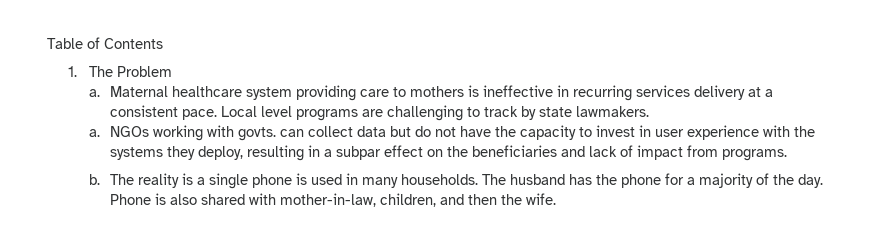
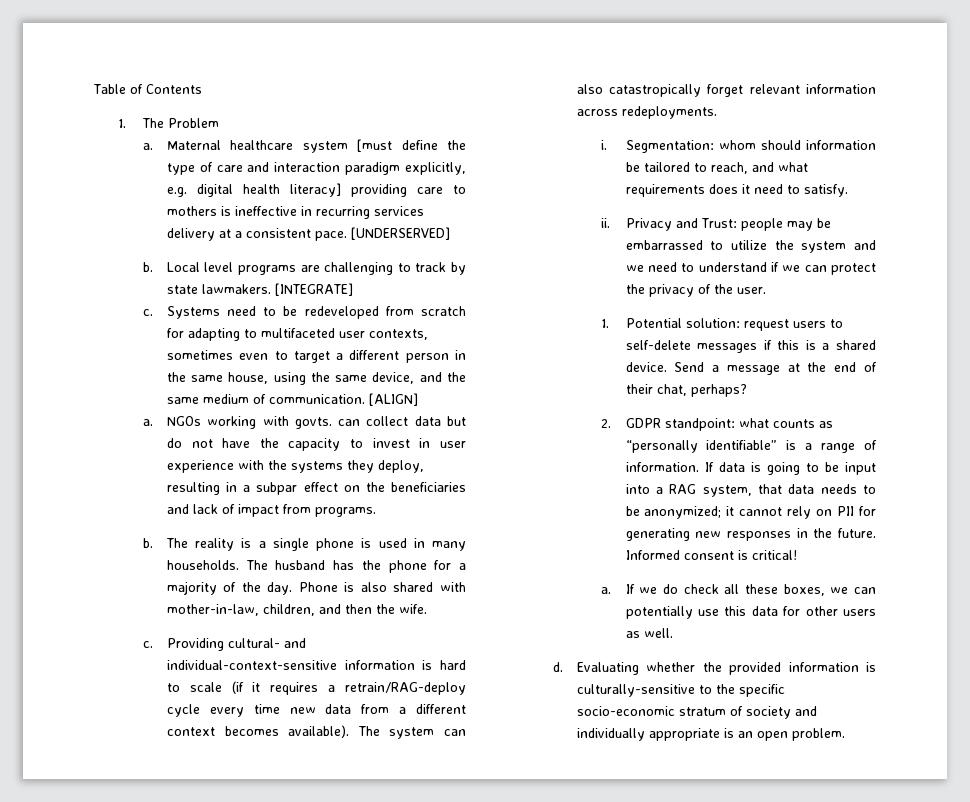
- Maternal healthcare system providing care to mothers is ineffective in recurring services delivery at a consistent pace.
+ Maternal healthcare system [must define the type of care and interaction paradigm explicitly, e.g. digital health literacy] providing care to mothers is ineffective in recurring services delivery at a consistent pace.
+ [UNDERSERVED]
+ b.
+ [INTEGRATE]
+ c. Systems need to be redeveloped from scratch for adapting to multifaceted user contexts, sometimes even to target a different person in the same house, using the same device, and the same medium of communication. [ALIGN]
+ c. Providing cultural- and individual-context-sensitive information is hard to scale (if it requires a retrain/RAG-deploy cycle every time new data from a different context becomes available). The system can also catastropically forget relevant information across redeployments.
+ i. Segmentation: whom should information be tailored to reach, and what requirements does it need to satisfy.
+ ii. Privacy and Trust: people may be embarrassed to utilize the system and we need to understand if we can protect the privacy of the user.
+ 1. Potential solution: request users to self-delete messages if this is a shared device. Send a message at the end of their chat, perhaps?
+ 2. GDPR standpoint: what counts as “personally identifiable” is a range of information. If data is going to be input into a RAG system, that data needs to be anonymized; it cannot rely on PII for generating new responses in the future. Informed consent is critical!
+ a. If we do check all these boxes, we can potentially use this data for other users as well.
+ d. Evaluating whether the provided information is culturally-sensitive to the specific socio-economic stratum of society and individually appropriate is an open problem.

